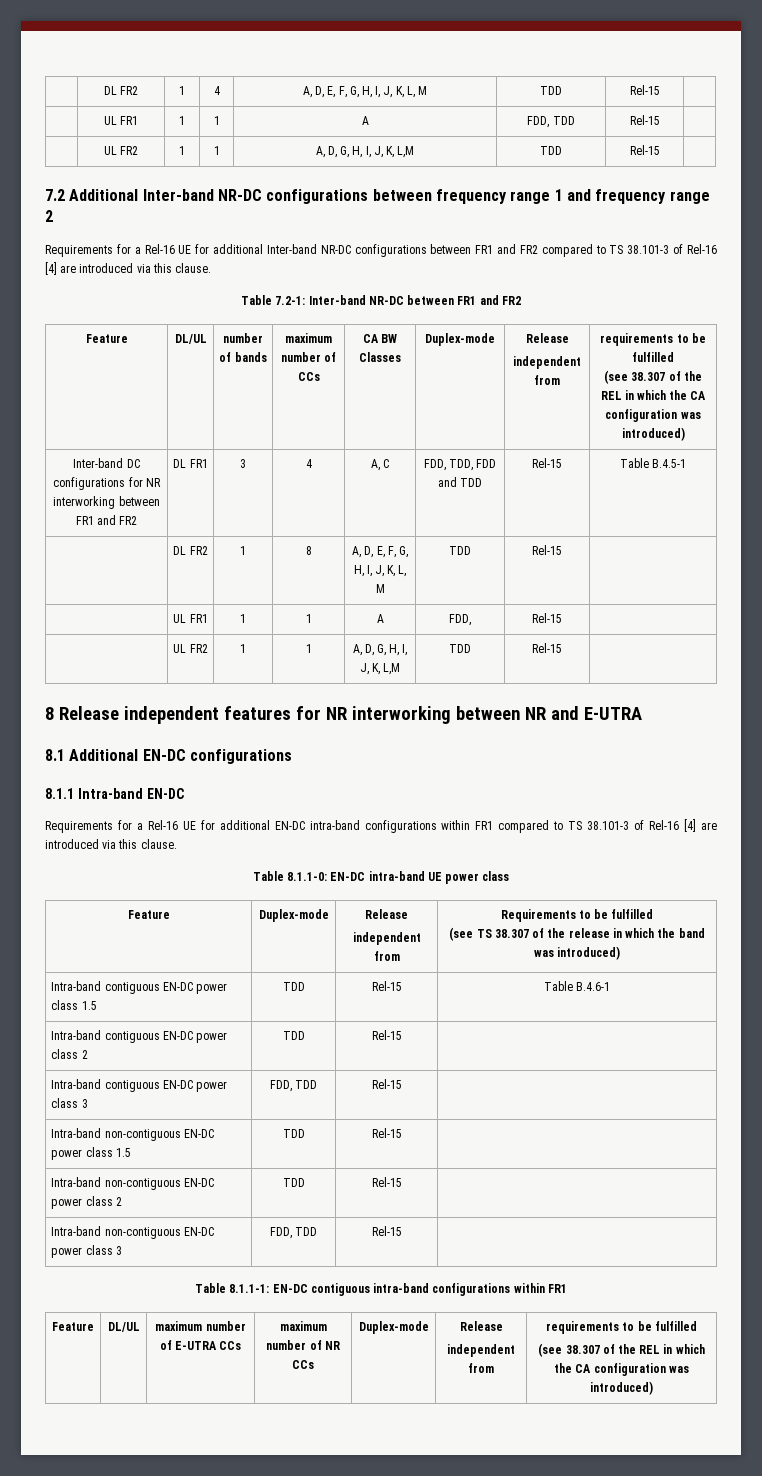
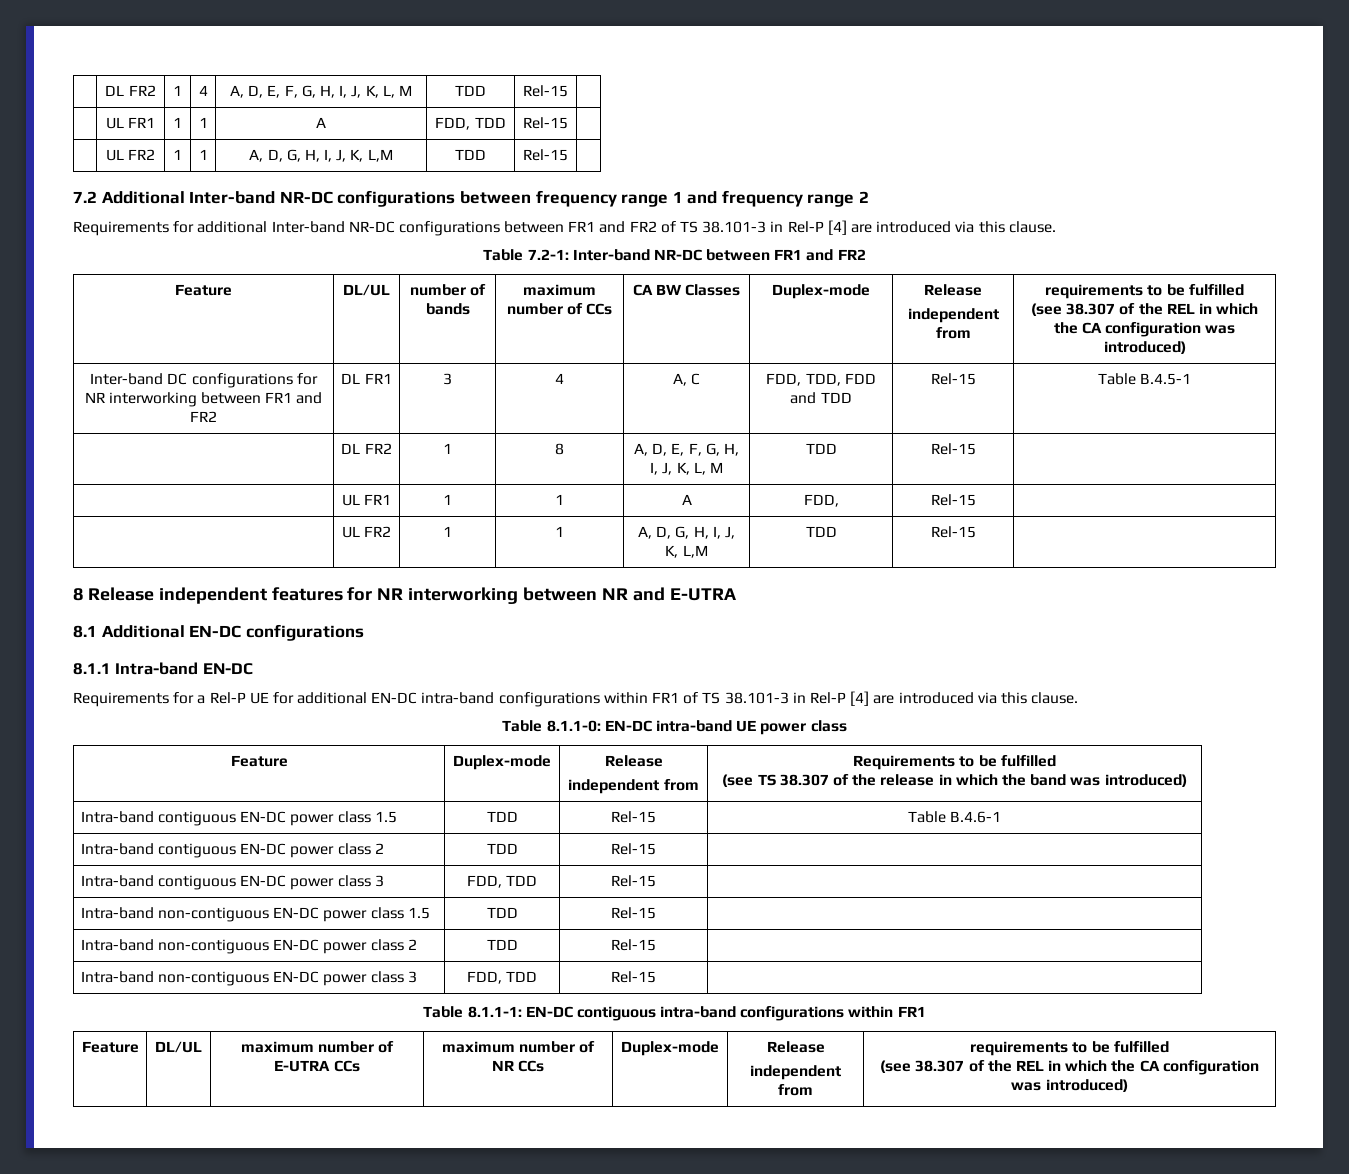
- Requirements for a Rel-16 UE for additional Inter-band NR-DC configurations between FR1 and FR2 compared to TS 38.101-3 of Rel-16 [4] are introduced via this clause.
+ Requirements for additional Inter-band NR-DC configurations between FR1 and FR2 of TS 38.101-3 in Rel-P [4] are introduced via this clause.
- Requirements for a Rel-16 UE for additional EN-DC intra-band configurations within FR1 compared to TS 38.101-3 of Rel-16 [4] are introduced via this clause.
+ Requirements for a Rel-P UE for additional EN-DC intra-band configurations within FR1 of TS 38.101-3 in Rel-P [4] are introduced via this clause.

